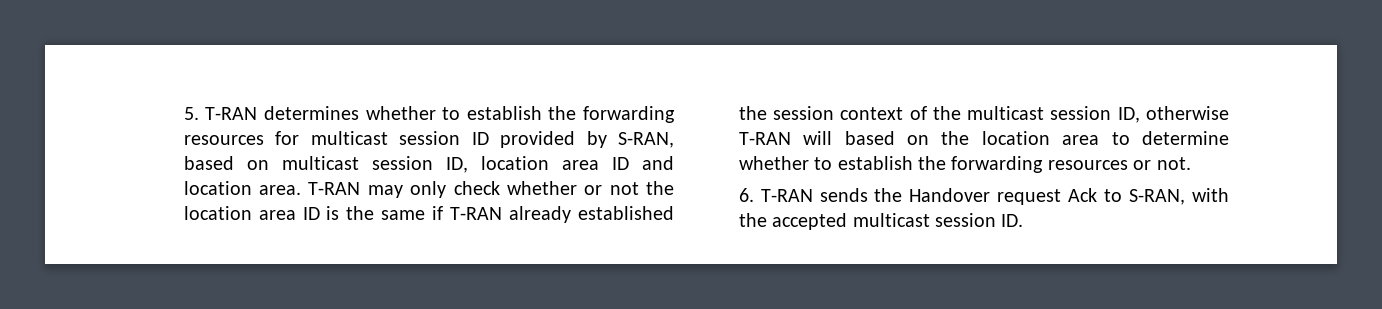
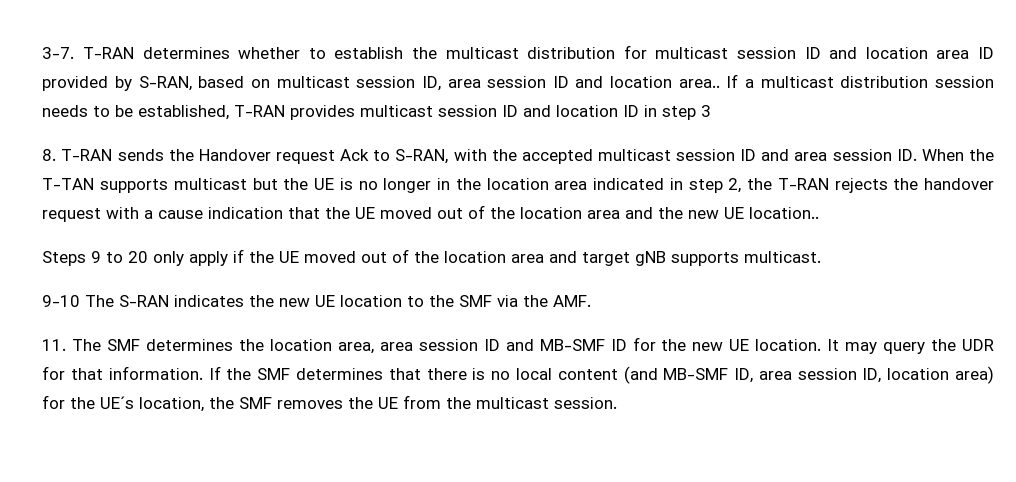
- 5. T-RAN determines whether to establish the forwarding resources for multicast session ID provided by S-RAN, based on multicast session ID, location area ID and location area. T-RAN may only check whether or not the location area ID is the same if T-RAN already established the session context of the multicast session ID, otherwise T-RAN will based on the location area to determine whether to establish the forwarding resources or not.
- 6. T-RAN sends the Handover request Ack to S-RAN, with the accepted multicast session ID.
+ 3-7. T-RAN determines whether to establish the multicast distribution for multicast session ID and location area ID provided by S-RAN, based on multicast session ID, area session ID and location area.. If a multicast distribution session needs to be established, T-RAN provides multicast session ID and location ID in step 3
+ 8. T-RAN sends the Handover request Ack to S-RAN, with the accepted multicast session ID and area session ID. When the T-TAN supports multicast but the UE is no longer in the location area indicated in step 2, the T-RAN rejects the handover request with a cause indication that the UE moved out of the location area and the new UE location..
+ Steps 9 to 20 only apply if the UE moved out of the location area and target gNB supports multicast.
+ 9-10 The S-RAN indicates the new UE location to the SMF via the AMF.
+ 11. The SMF determines the location area, area session ID and MB-SMF ID for the new UE location. It may query the UDR for that information. If the SMF determines that there is no local content (and MB-SMF ID, area session ID, location area) for the UE´s location, the SMF removes the UE from the multicast session.

